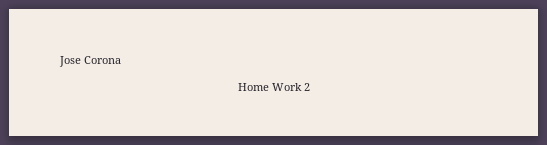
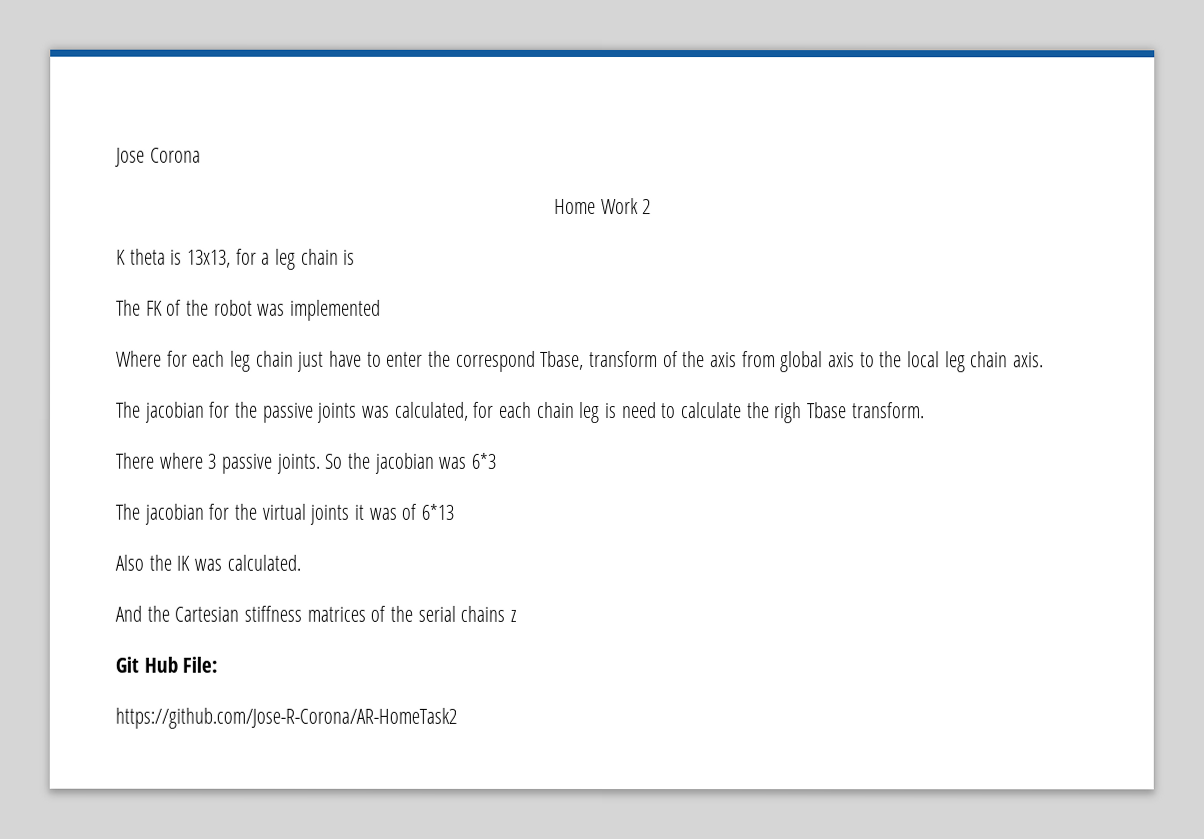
+ K theta is 13x13, for a leg chain is
+ The FK of the robot was implemented
+ Where for each leg chain just have to enter the correspond Tbase, transform of the axis from global axis to the local leg chain axis.
+ The jacobian for the passive joints was calculated, for each chain leg is need to calculate the righ Tbase transform.
+ There where 3 passive joints. So the jacobian was 6*3
+ The jacobian for the virtual joints it was of 6*13
+ Also the IK was calculated.
+ And the Cartesian stiffness matrices of the serial chains z
+ Git Hub File:
+ https://github.com/Jose-R-Corona/AR-HomeTask2

